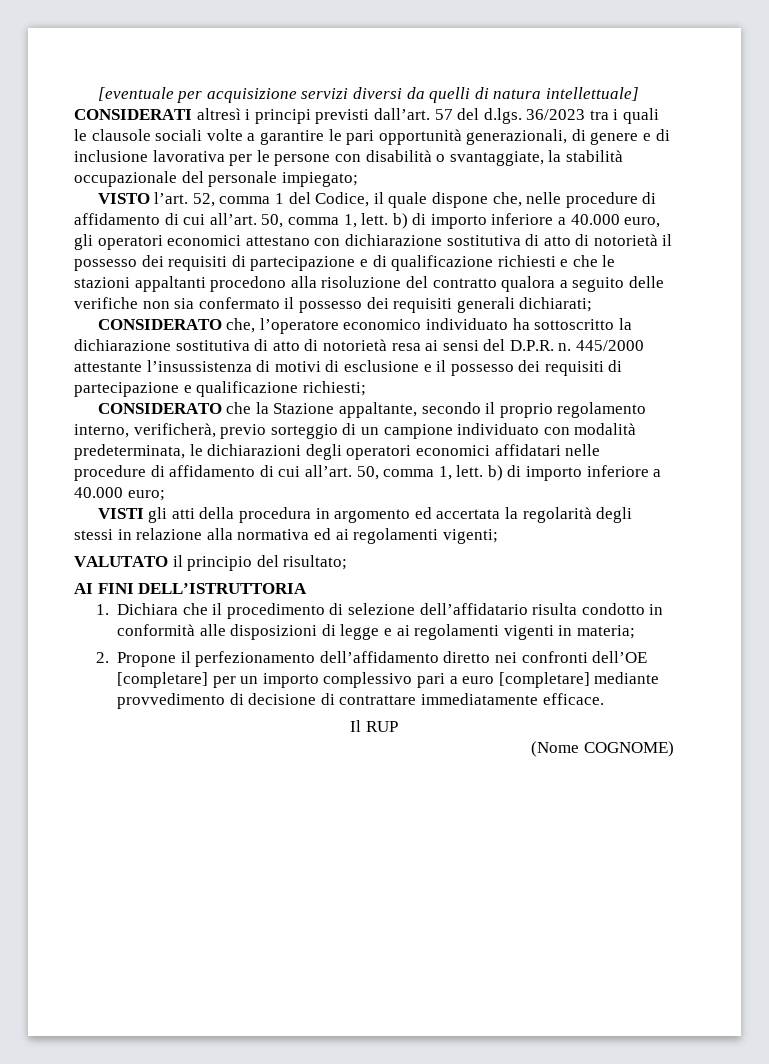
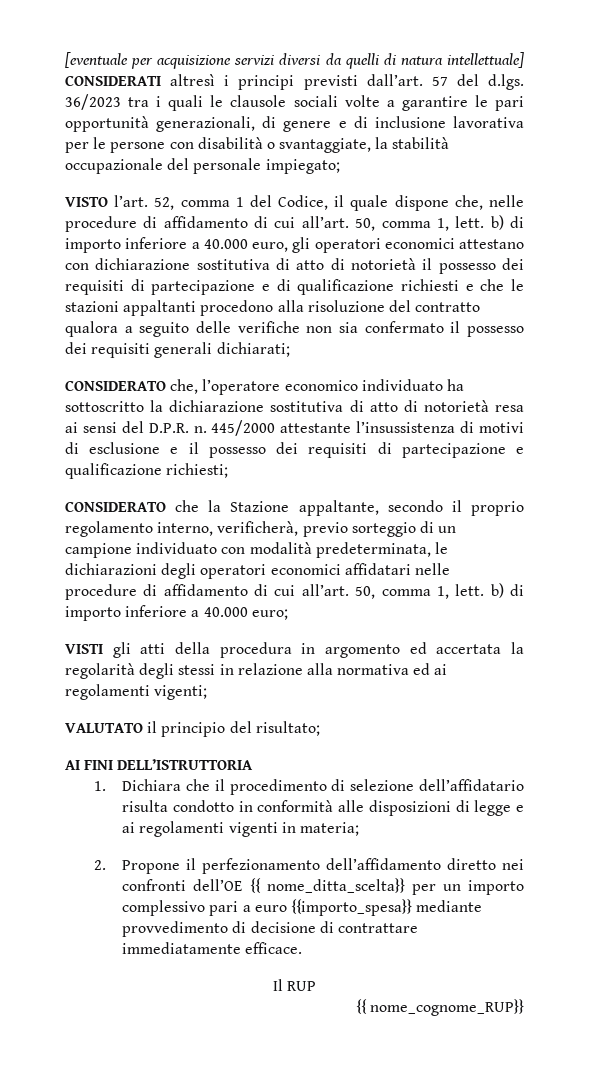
- 2. Propone il perfezionamento dell’affidamento diretto nei confronti dell’OE [completare] per un importo complessivo pari a euro [completare] mediante provvedimento di decisione di contrattare immediatamente efficace.
+ 2. Propone il perfezionamento dell’affidamento diretto nei confronti dell’OE {{ nome_ditta_scelta}} per un importo complessivo pari a euro {{importo_spesa}} mediante provvedimento di decisione di contrattare immediatamente efficace.
- (Nome COGNOME)
+ {{ nome_cognome_RUP}}

